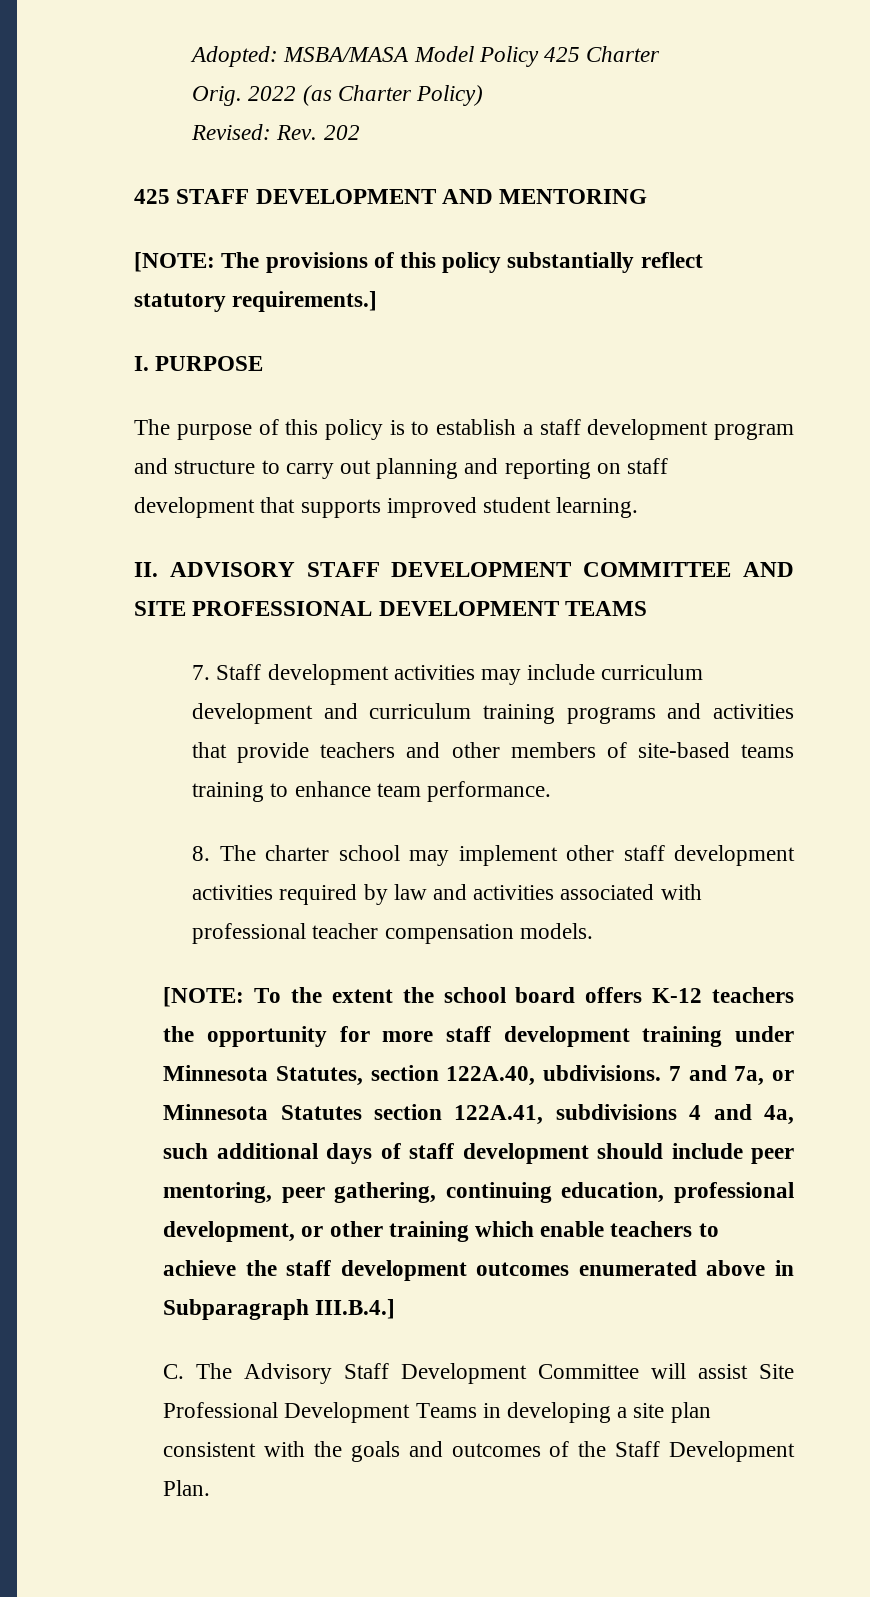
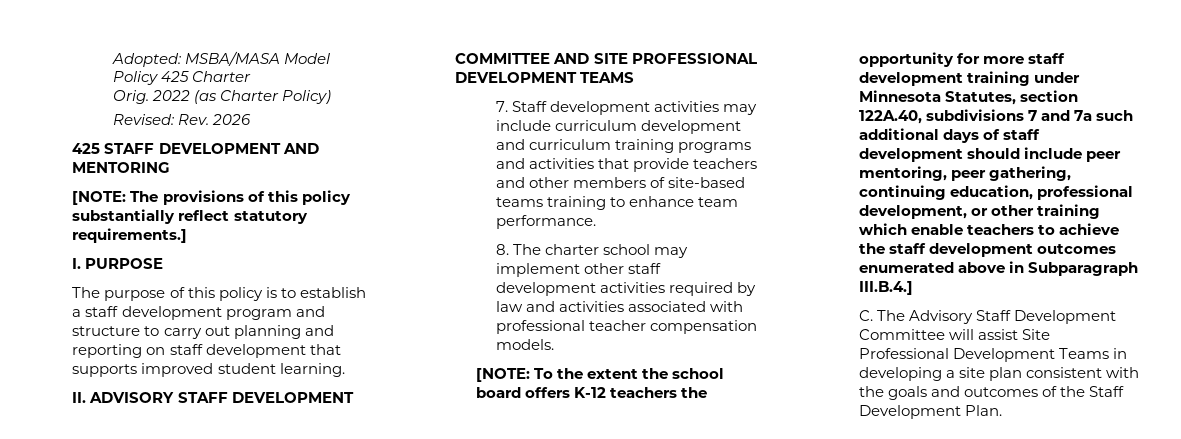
- Revised: Rev. 202
+ Revised: Rev. 2026
- [NOTE: To the extent the school board offers K-12 teachers the opportunity for more staff development training under Minnesota Statutes, section 122A.40, ubdivisions. 7 and 7a, or Minnesota Statutes section 122A.41, subdivisions 4 and 4a, such additional days of staff development should include peer mentoring, peer gathering, continuing education, professional development, or other training which enable teachers to achieve the staff development outcomes enumerated above in Subparagraph III.B.4.]
+ [NOTE: To the extent the school board offers K-12 teachers the opportunity for more staff development training under Minnesota Statutes, section 122A.40, subdivisions 7 and 7a such additional days of staff development should include peer mentoring, peer gathering, continuing education, professional development, or other training which enable teachers to achieve the staff development outcomes enumerated above in Subparagraph III.B.4.]

